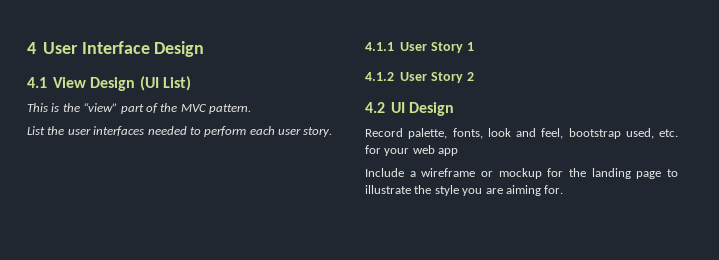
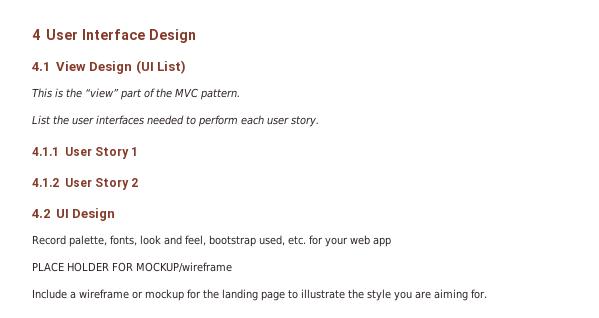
+ PLACE HOLDER FOR MOCKUP/wireframe

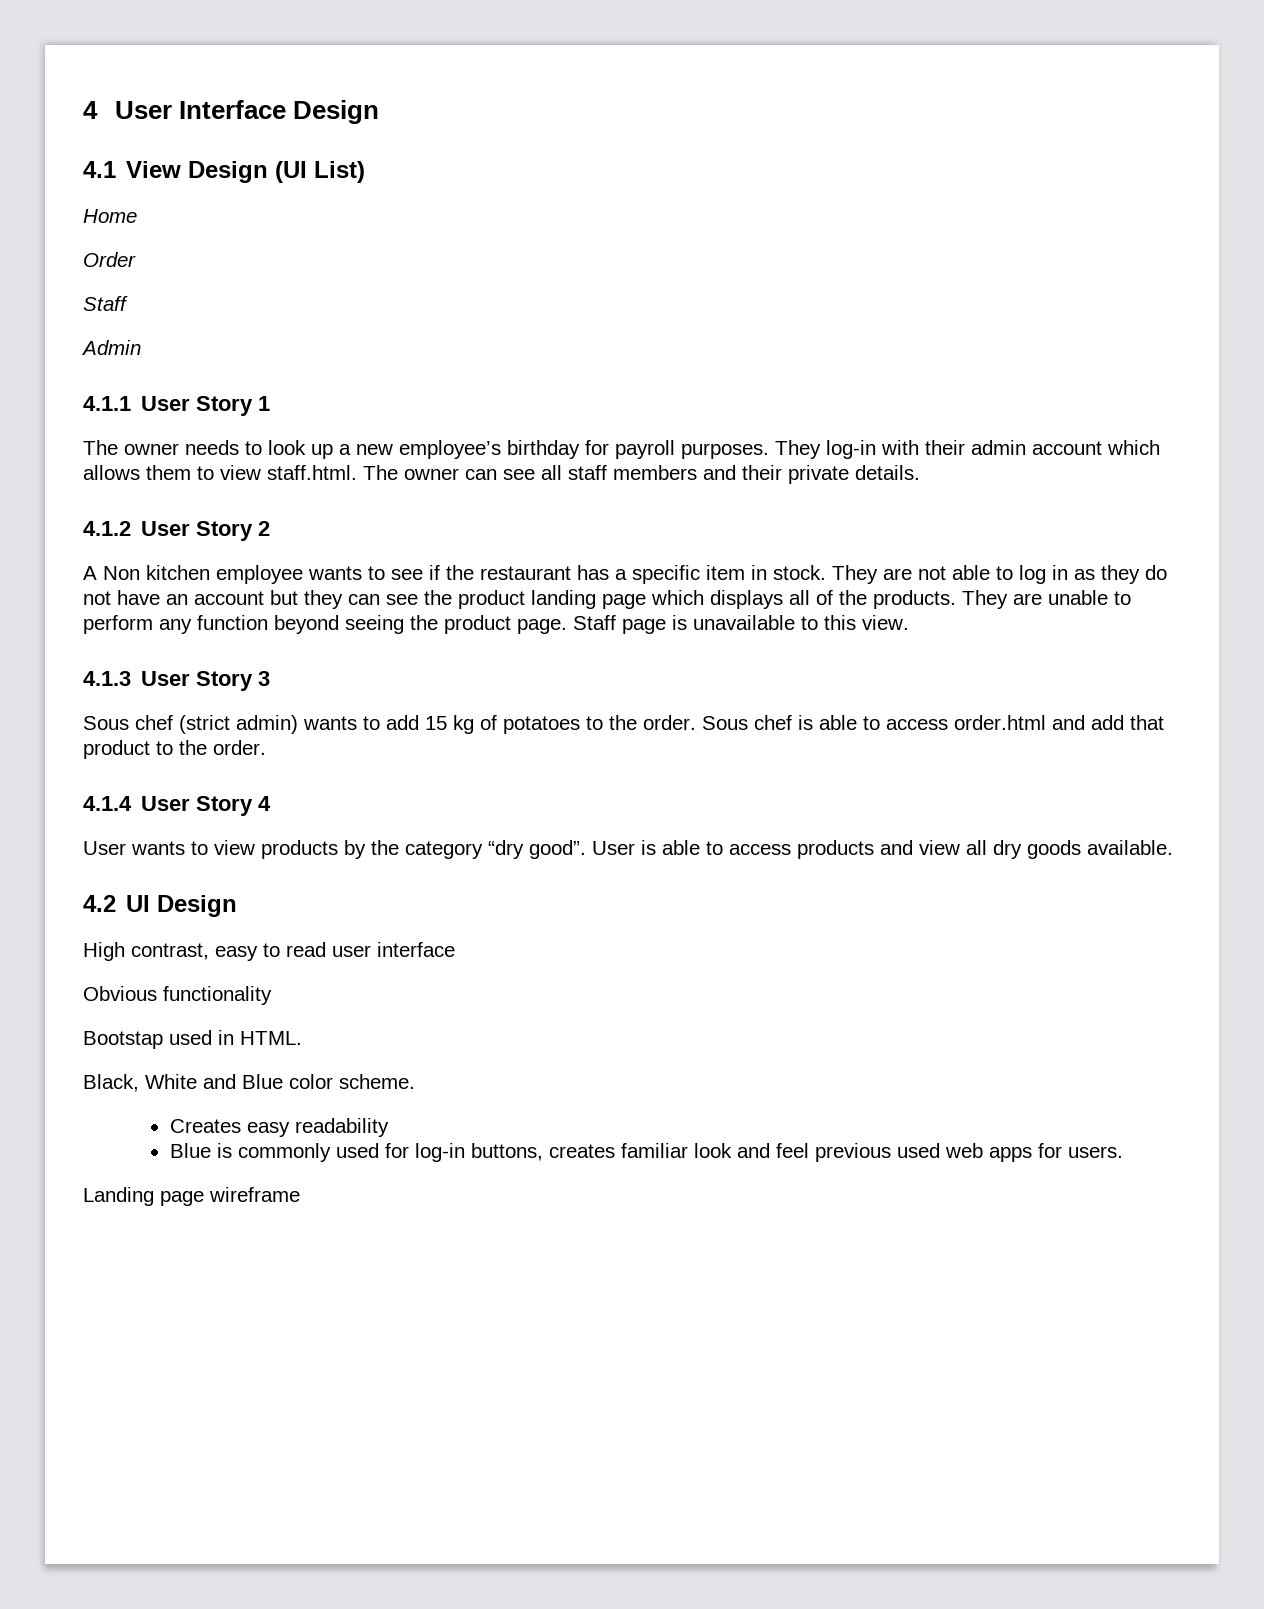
- This is the “view” part of the MVC pattern.
- List the user interfaces needed to perform each user story.
+ Home
+ Order
+ Staff
+ Admin
  4.1.1 User Story 1
+ The owner needs to look up a new employee’s birthday for payroll purposes. They log-in with their admin account which allows them to view staff.html. The owner can see all staff members and their private details.
  4.1.2 User Story 2
+ A Non kitchen employee wants to see if the restaurant has a specific item in stock. They are not able to log in as they do not have an account but they can see the product landing page which displays all of the products. They are unable to perform any function beyond seeing the product page. Staff page is unavailable to this view.
+ 4.1.3 User Story 3
+ Sous chef (strict admin) wants to add 15 kg of potatoes to the order. Sous chef is able to access order.html and add that product to the order.
+ 4.1.4 User Story 4
+ User wants to view products by the category “dry good”. User is able to access products and view all dry goods available.
  4.2 UI Design
- Record palette, fonts, look and feel, bootstrap used, etc. for your web app
- PLACE HOLDER FOR MOCKUP/wireframe
- Include a wireframe or mockup for the landing page to illustrate the style you are aiming for.
+ High contrast, easy to read user interface
+ Obvious functionality
+ Bootstap used in HTML.
+ Black, White and Blue color scheme.
+ Creates easy readability
+ Blue is commonly used for log-in buttons, creates familiar look and feel previous used web apps for users.
+ Landing page wireframe

